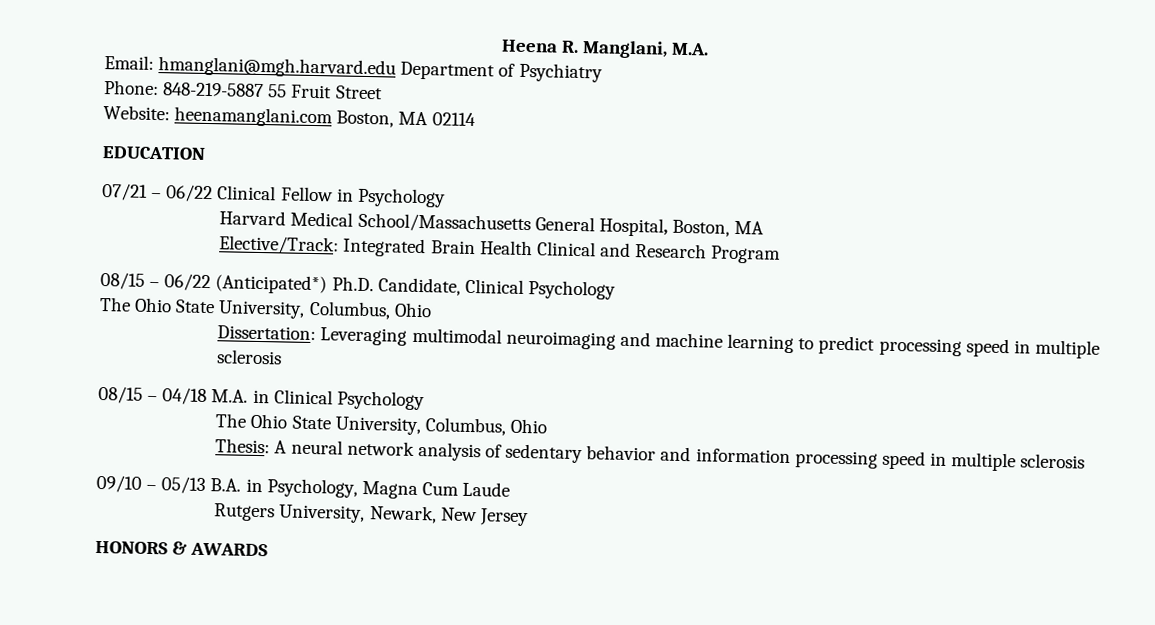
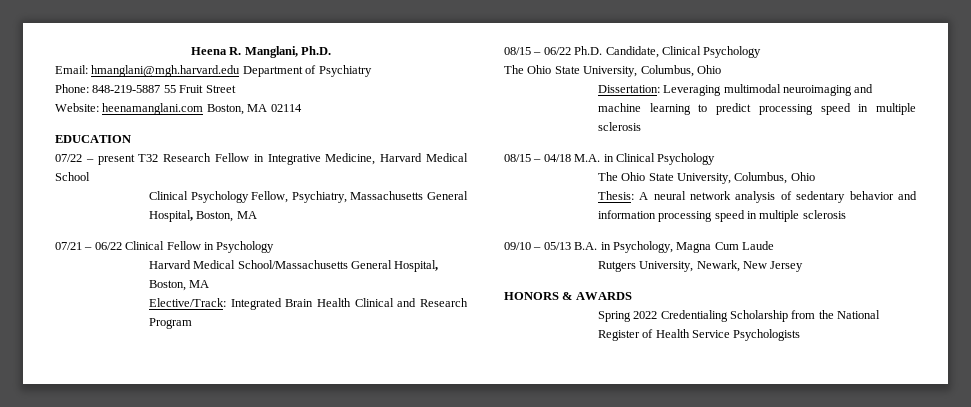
- Heena R. Manglani, M.A.
+ Heena R. Manglani, Ph.D.
+ 07/22 – present T32 Research Fellow in Integrative Medicine, Harvard Medical School
+ Clinical Psychology Fellow, Psychiatry, Massachusetts General Hospital, Boston, MA
- 08/15 – 06/22 (Anticipated*) Ph.D. Candidate, Clinical Psychology
+ 08/15 – 06/22 Ph.D. Candidate, Clinical Psychology
+ Spring 2022 Credentialing Scholarship from the National Register of Health Service Psychologists

